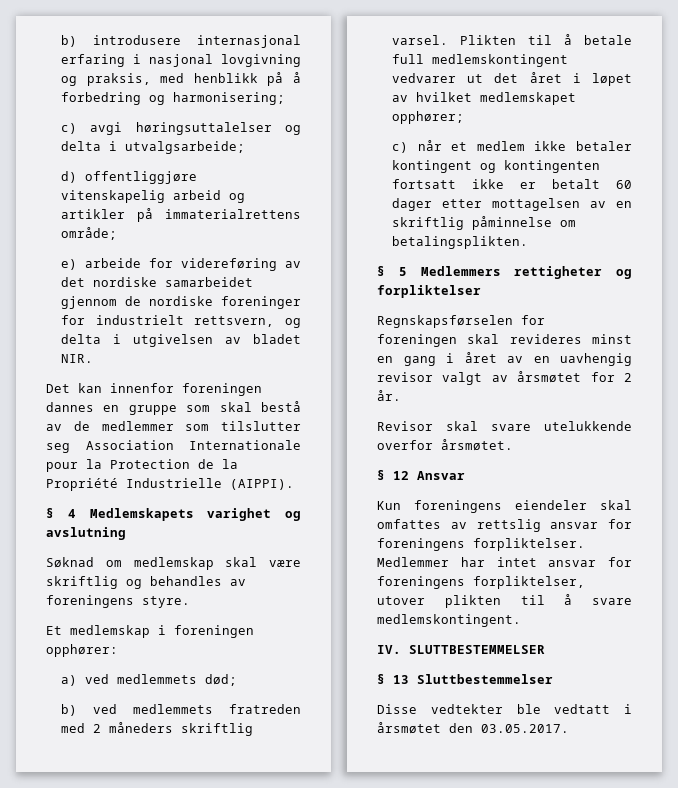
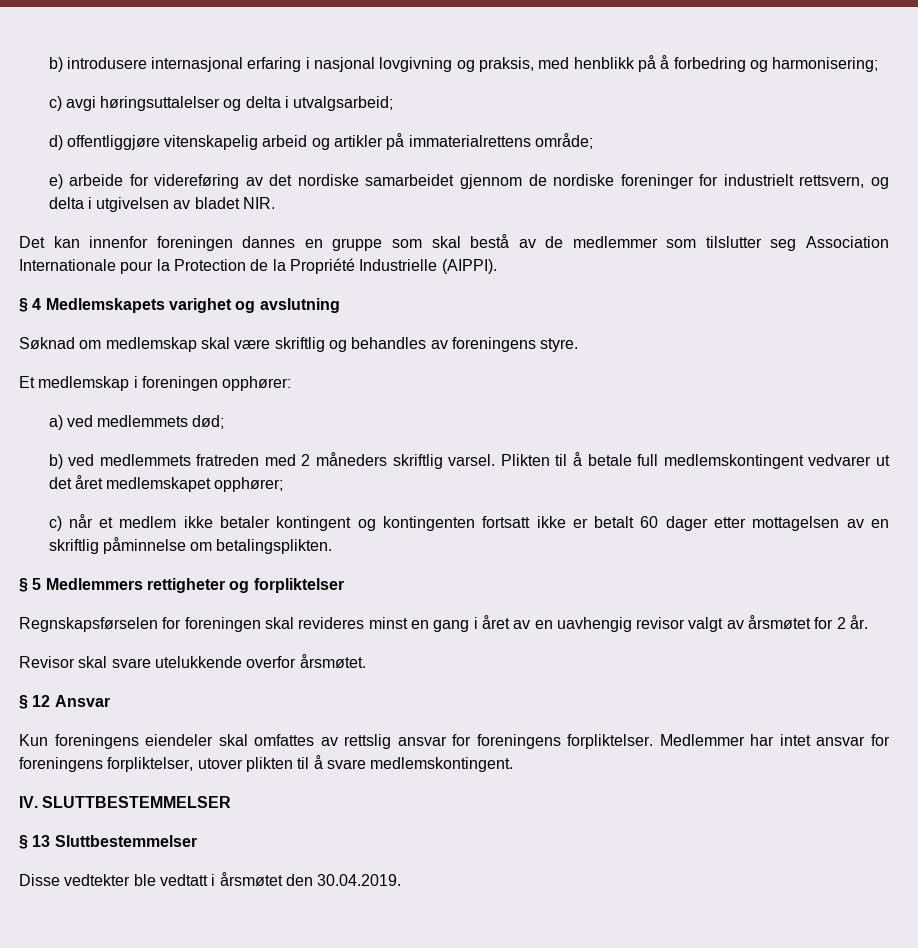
- c) avgi høringsuttalelser og delta i utvalgsarbeide;
+ c) avgi høringsuttalelser og delta i utvalgsarbeid;
- Plikten til å betale full medlemskontingent vedvarer ut det året i løpet av hvilket medlemskapet opphører;
+ Plikten til å betale full medlemskontingent vedvarer ut det året medlemskapet opphører;
- Disse vedtekter ble vedtatt i årsmøtet den 03.05.2017.
+ Disse vedtekter ble vedtatt i årsmøtet den 30.04.2019.

